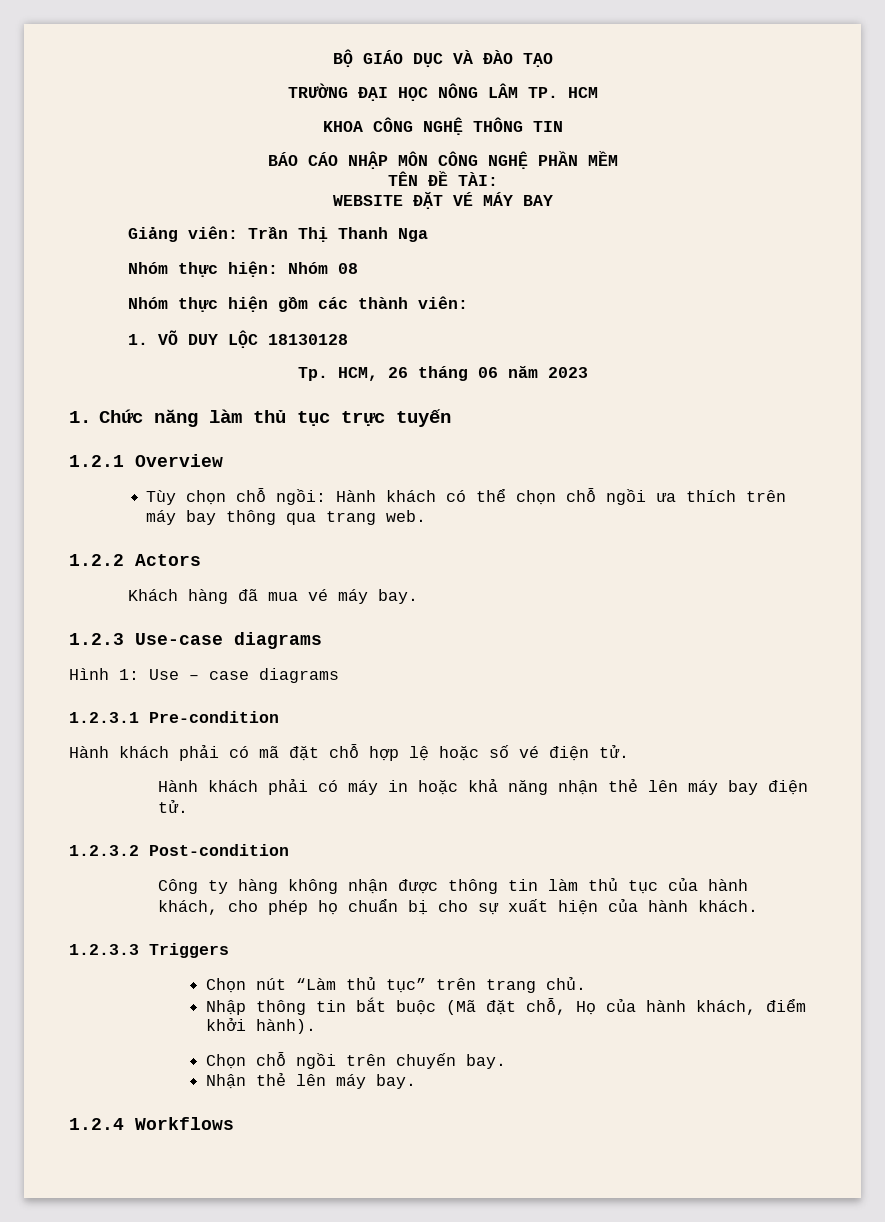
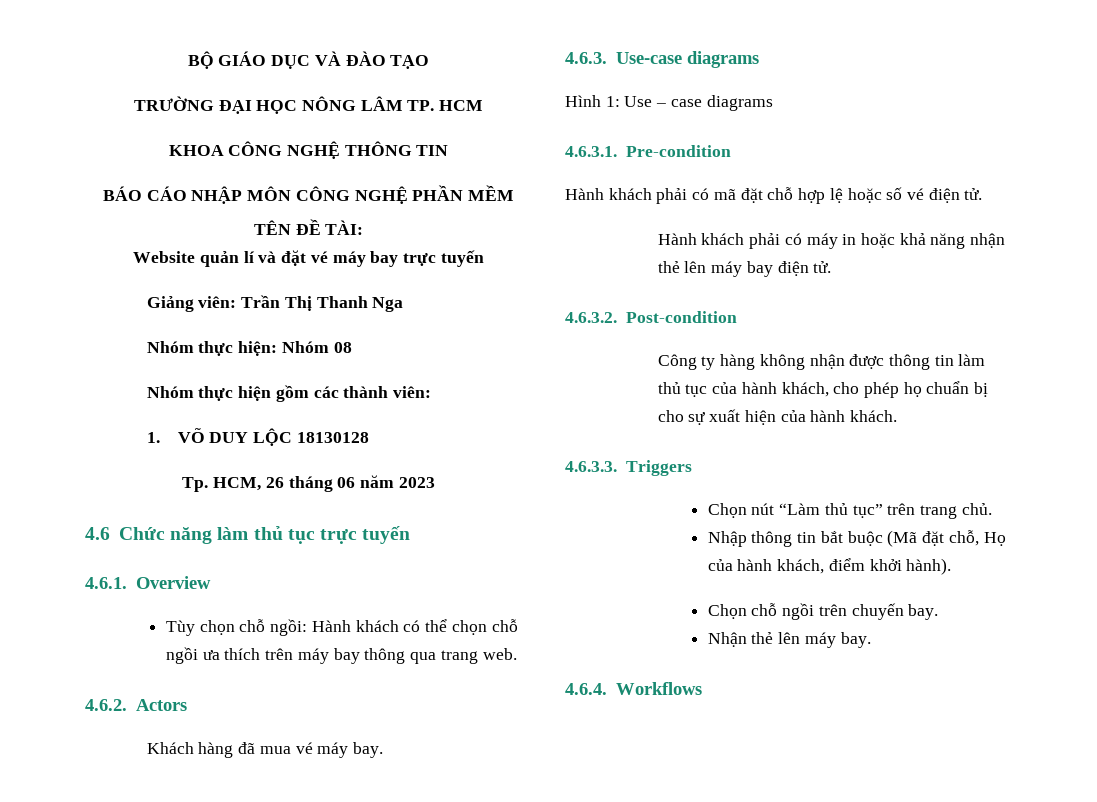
- WEBSITE ĐẶT VÉ MÁY BAY
+ Website quản lí và đặt vé máy bay trực tuyến
- 1. Chức năng làm thủ tục trực tuyến
+ 4.6 Chức năng làm thủ tục trực tuyến
- 1.2.1 Overview
+ 4.6.1. Overview
- 1.2.2 Actors
+ 4.6.2. Actors
- 1.2.3 Use-case diagrams
+ 4.6.3. Use-case diagrams
- 1.2.3.1 Pre-condition
+ 4.6.3.1. Pre-condition
- 1.2.3.2 Post-condition
+ 4.6.3.2. Post-condition
- 1.2.3.3 Triggers
+ 4.6.3.3. Triggers
- 1.2.4 Workflows
+ 4.6.4. Workflows

